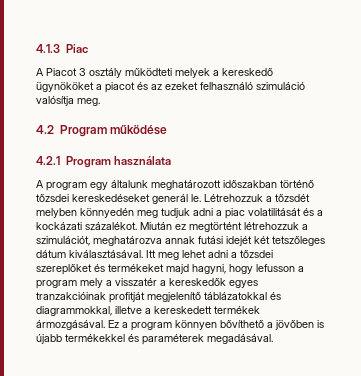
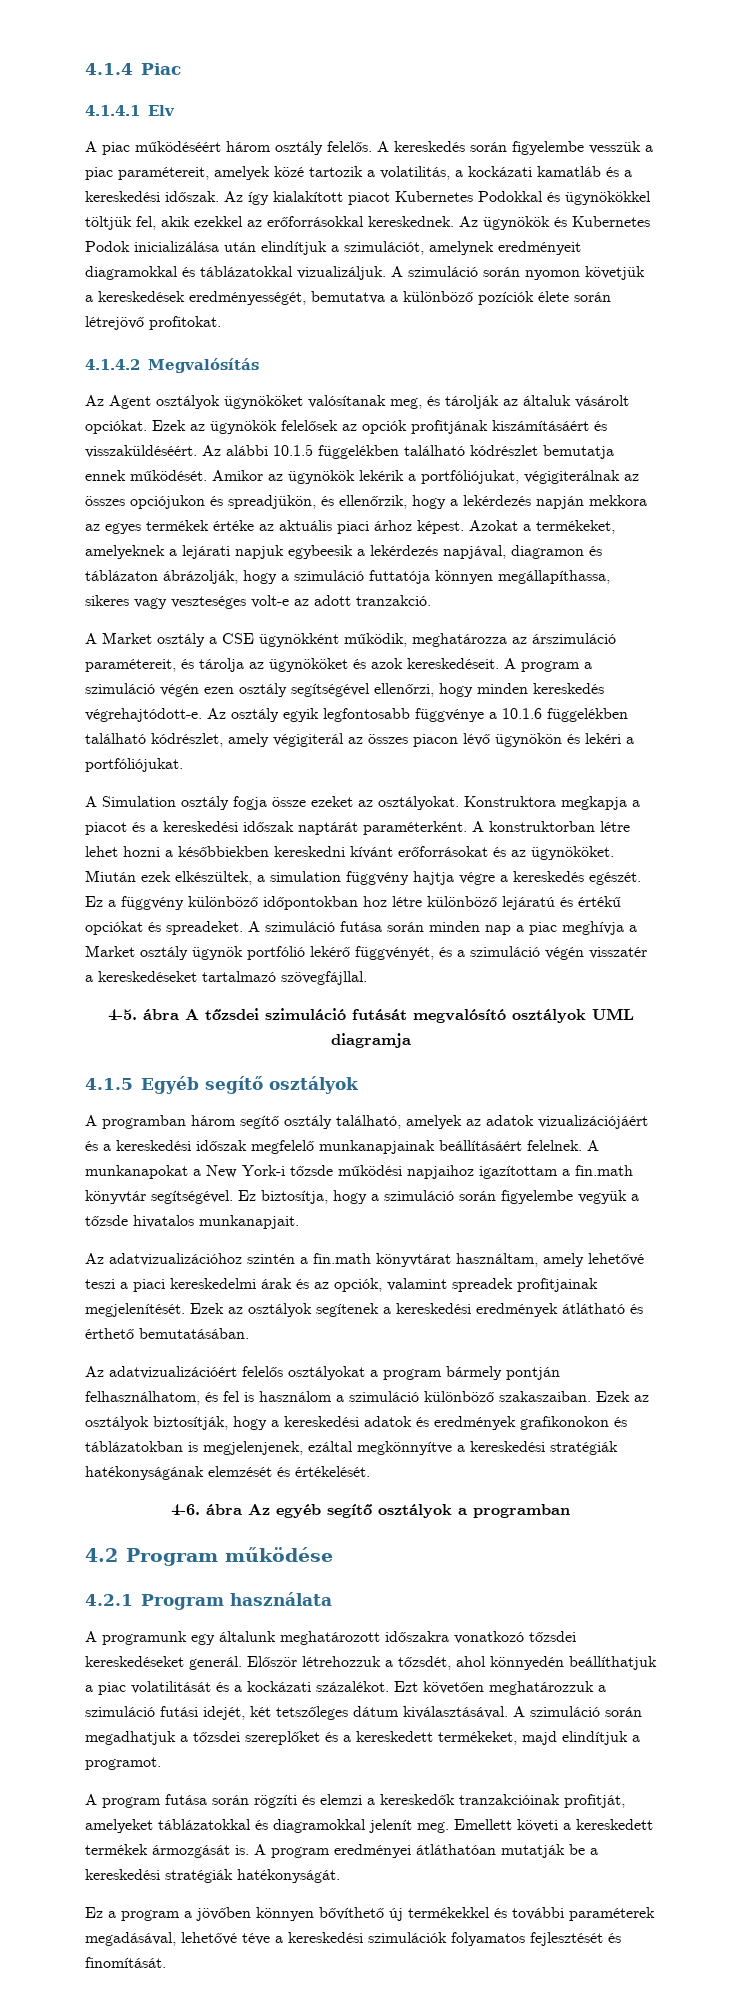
- 4.1.3 Piac
+ 4.1.4 Piac
- A Piacot 3 osztály működteti melyek a kereskedő ügynököket a piacot és az ezeket felhasználó szimuláció valósítja meg.
+ 4.1.4.1 Elv
+ A piac működéséért három osztály felelős. A kereskedés során figyelembe vesszük a piac paramétereit, amelyek közé tartozik a volatilitás, a kockázati kamatláb és a kereskedési időszak. Az így kialakított piacot Kubernetes Podokkal és ügynökökkel töltjük fel, akik ezekkel az erőforrásokkal kereskednek. Az ügynökök és Kubernetes Podok inicializálása után elindítjuk a szimulációt, amelynek eredményeit diagramokkal és táblázatokkal vizualizáljuk. A szimuláció során nyomon követjük a kereskedések eredményességét, bemutatva a különböző pozíciók élete során létrejövő profitokat.
+ 4.1.4.2 Megvalósítás
+ Az Agent osztályok ügynököket valósítanak meg, és tárolják az általuk vásárolt opciókat. Ezek az ügynökök felelősek az opciók profitjának kiszámításáért és visszaküldéséért. Az alábbi 10.1.5 függelékben található kódrészlet bemutatja ennek működését. Amikor az ügynökök lekérik a portfóliójukat, végigiterálnak az összes opciójukon és spreadjükön, és ellenőrzik, hogy a lekérdezés napján mekkora az egyes termékek értéke az aktuális piaci árhoz képest. Azokat a termékeket, amelyeknek a lejárati napjuk egybeesik a lekérdezés napjával, diagramon és táblázaton ábrázolják, hogy a szimuláció futtatója könnyen megállapíthassa, sikeres vagy veszteséges volt-e az adott tranzakció.
+ A Market osztály a CSE ügynökként működik, meghatározza az árszimuláció paramétereit, és tárolja az ügynököket és azok kereskedéseit. A program a szimuláció végén ezen osztály segítségével ellenőrzi, hogy minden kereskedés végrehajtódott-e. Az osztály egyik legfontosabb függvénye a 10.1.6 függelékben található kódrészlet, amely végigiterál az összes piacon lévő ügynökön és lekéri a portfóliójukat.
+ A Simulation osztály fogja össze ezeket az osztályokat. Konstruktora megkapja a piacot és a kereskedési időszak naptárát paraméterként. A konstruktorban létre lehet hozni a későbbiekben kereskedni kívánt erőforrásokat és az ügynököket. Miután ezek elkészültek, a simulation függvény hajtja végre a kereskedés egészét. Ez a függvény különböző időpontokban hoz létre különböző lejáratú és értékű opciókat és spreadeket. A szimuláció futása során minden nap a piac meghívja a Market osztály ügynök portfólió lekérő függvényét, és a szimuláció végén visszatér a kereskedéseket tartalmazó szövegfájllal.
+ 4-5. ábra A tőzsdei szimuláció futását megvalósító osztályok UML diagramja
+ 4.1.5 Egyéb segítő osztályok
+ A programban három segítő osztály található, amelyek az adatok vizualizációjáért és a kereskedési időszak megfelelő munkanapjainak beállításáért felelnek. A munkanapokat a New York-i tőzsde működési napjaihoz igazítottam a fin.math könyvtár segítségével. Ez biztosítja, hogy a szimuláció során figyelembe vegyük a tőzsde hivatalos munkanapjait.
+ Az adatvizualizációhoz szintén a fin.math könyvtárat használtam, amely lehetővé teszi a piaci kereskedelmi árak és az opciók, valamint spreadek profitjainak megjelenítését. Ezek az osztályok segítenek a kereskedési eredmények átlátható és érthető bemutatásában.
+ Az adatvizualizációért felelős osztályokat a program bármely pontján felhasználhatom, és fel is használom a szimuláció különböző szakaszaiban. Ezek az osztályok biztosítják, hogy a kereskedési adatok és eredmények grafikonokon és táblázatokban is megjelenjenek, ezáltal megkönnyítve a kereskedési stratégiák hatékonyságának elemzését és értékelését.
+ 4-6. ábra Az egyéb segítő osztályok a programban
- A program egy általunk meghatározott időszakban történő tőzsdei kereskedéseket generál le. Létrehozzuk a tőzsdét melyben könnyedén meg tudjuk adni a piac volatilitását és a kockázati százalékot.
+ A programunk egy általunk meghatározott időszakra vonatkozó tőzsdei kereskedéseket generál. Először létrehozzuk a tőzsdét, ahol könnyedén beállíthatjuk a piac volatilitását és a kockázati százalékot.
- Miután ez megtörtént létrehozzuk a szimulációt, meghatározva annak futási idejét két tetszőleges dátum kiválasztásával. Itt meg lehet adni a tőzsdei szereplőket és termékeket majd hagyni, hogy lefusson a program mely a visszatér a kereskedők egyes tranzakcióinak profitját megjelenítő táblázatokkal és diagrammokkal, illetve a kereskedett termékek ármozgásával. Ez a program könnyen bővíthető a jövőben is újabb termékekkel és paraméterek megadásával.
+ Ezt követően meghatározzuk a szimuláció futási idejét, két tetszőleges dátum kiválasztásával. A szimuláció során megadhatjuk a tőzsdei szereplőket és a kereskedett termékeket, majd elindítjuk a programot.
+ A program futása során rögzíti és elemzi a kereskedők tranzakcióinak profitját, amelyeket táblázatokkal és diagramokkal jelenít meg. Emellett követi a kereskedett termékek ármozgását is. A program eredményei átláthatóan mutatják be a kereskedési stratégiák hatékonyságát.
+ Ez a program a jövőben könnyen bővíthető új termékekkel és további paraméterek megadásával, lehetővé téve a kereskedési szimulációk folyamatos fejlesztését és finomítását.

